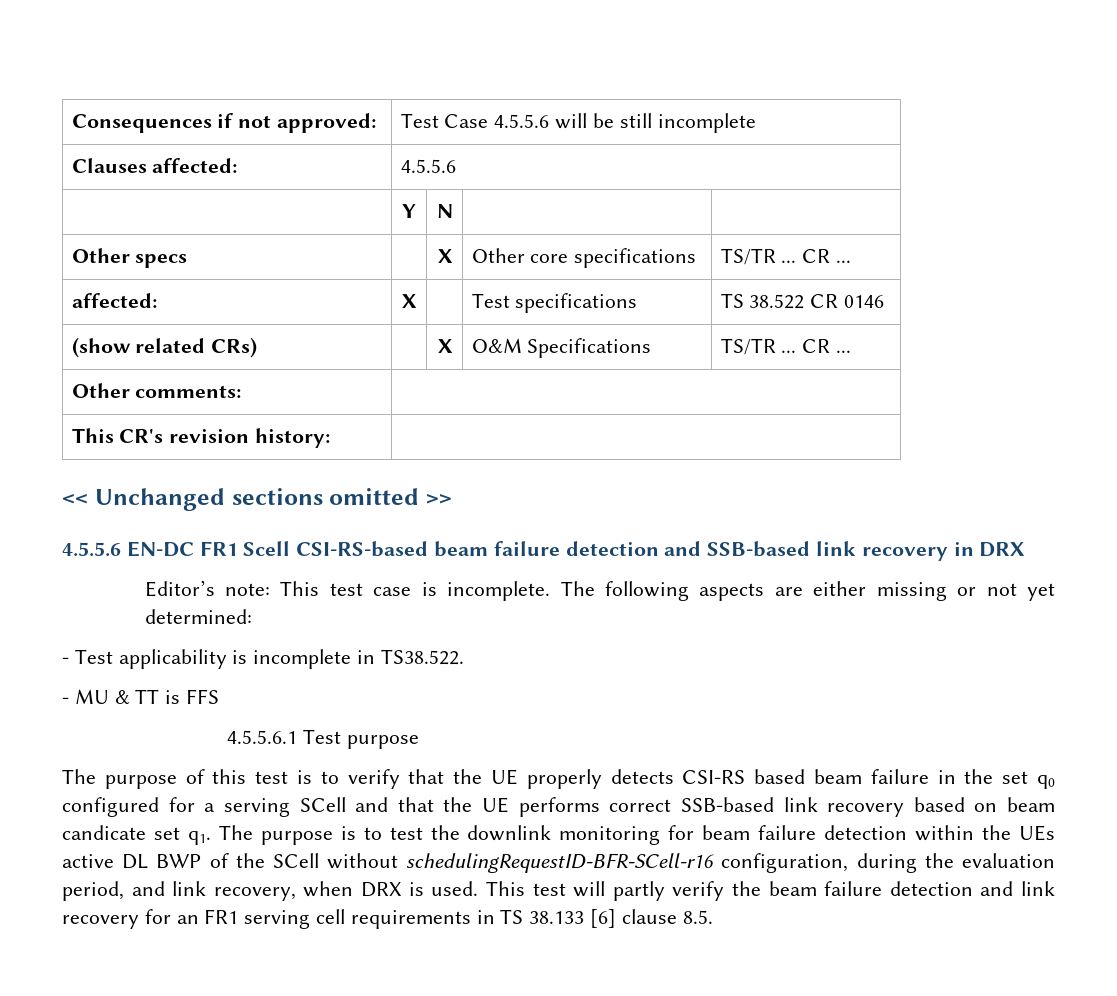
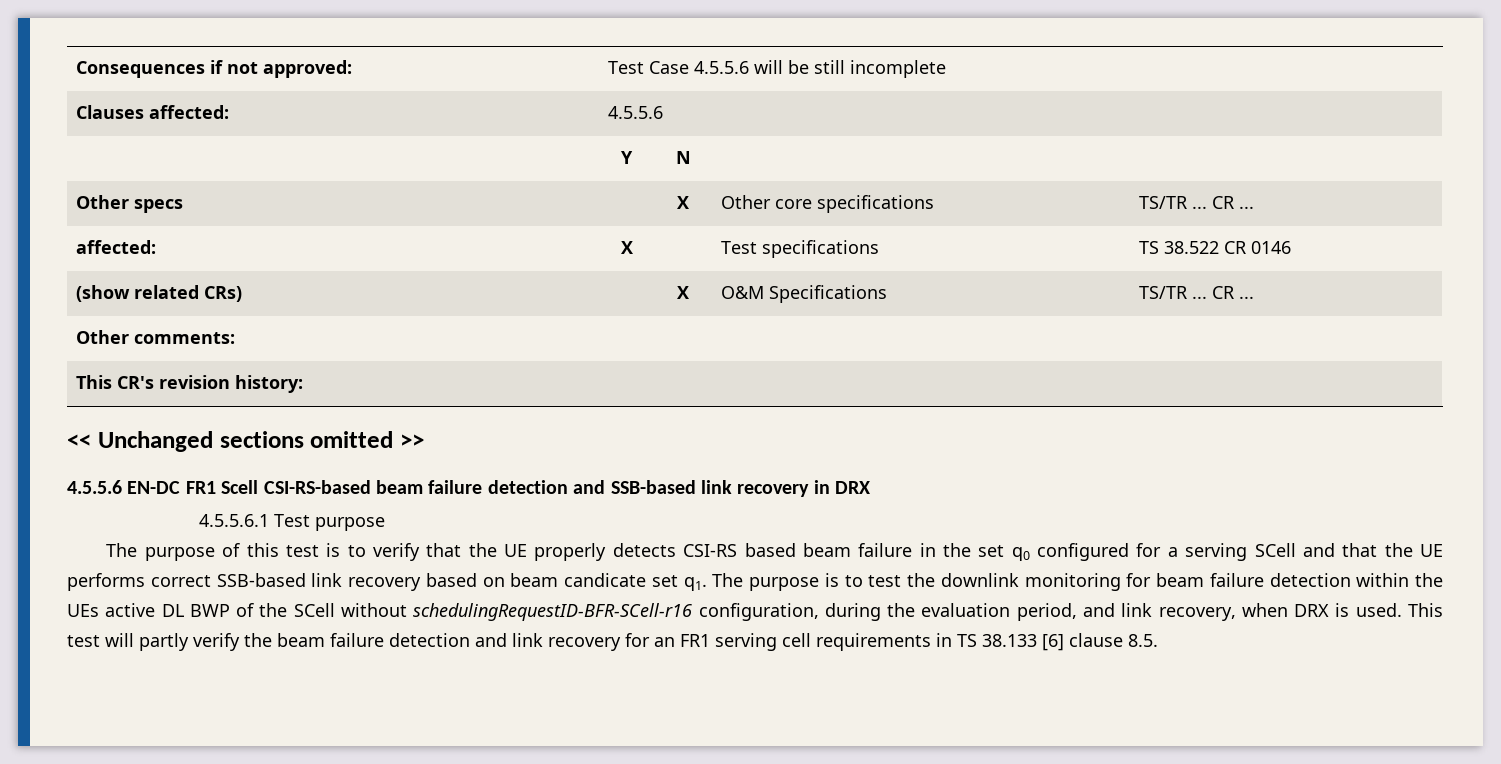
- Editor’s note: This test case is incomplete. The following aspects are either missing or not yet determined:
- - Test applicability is incomplete in TS38.522.
- - MU & TT is FFS

